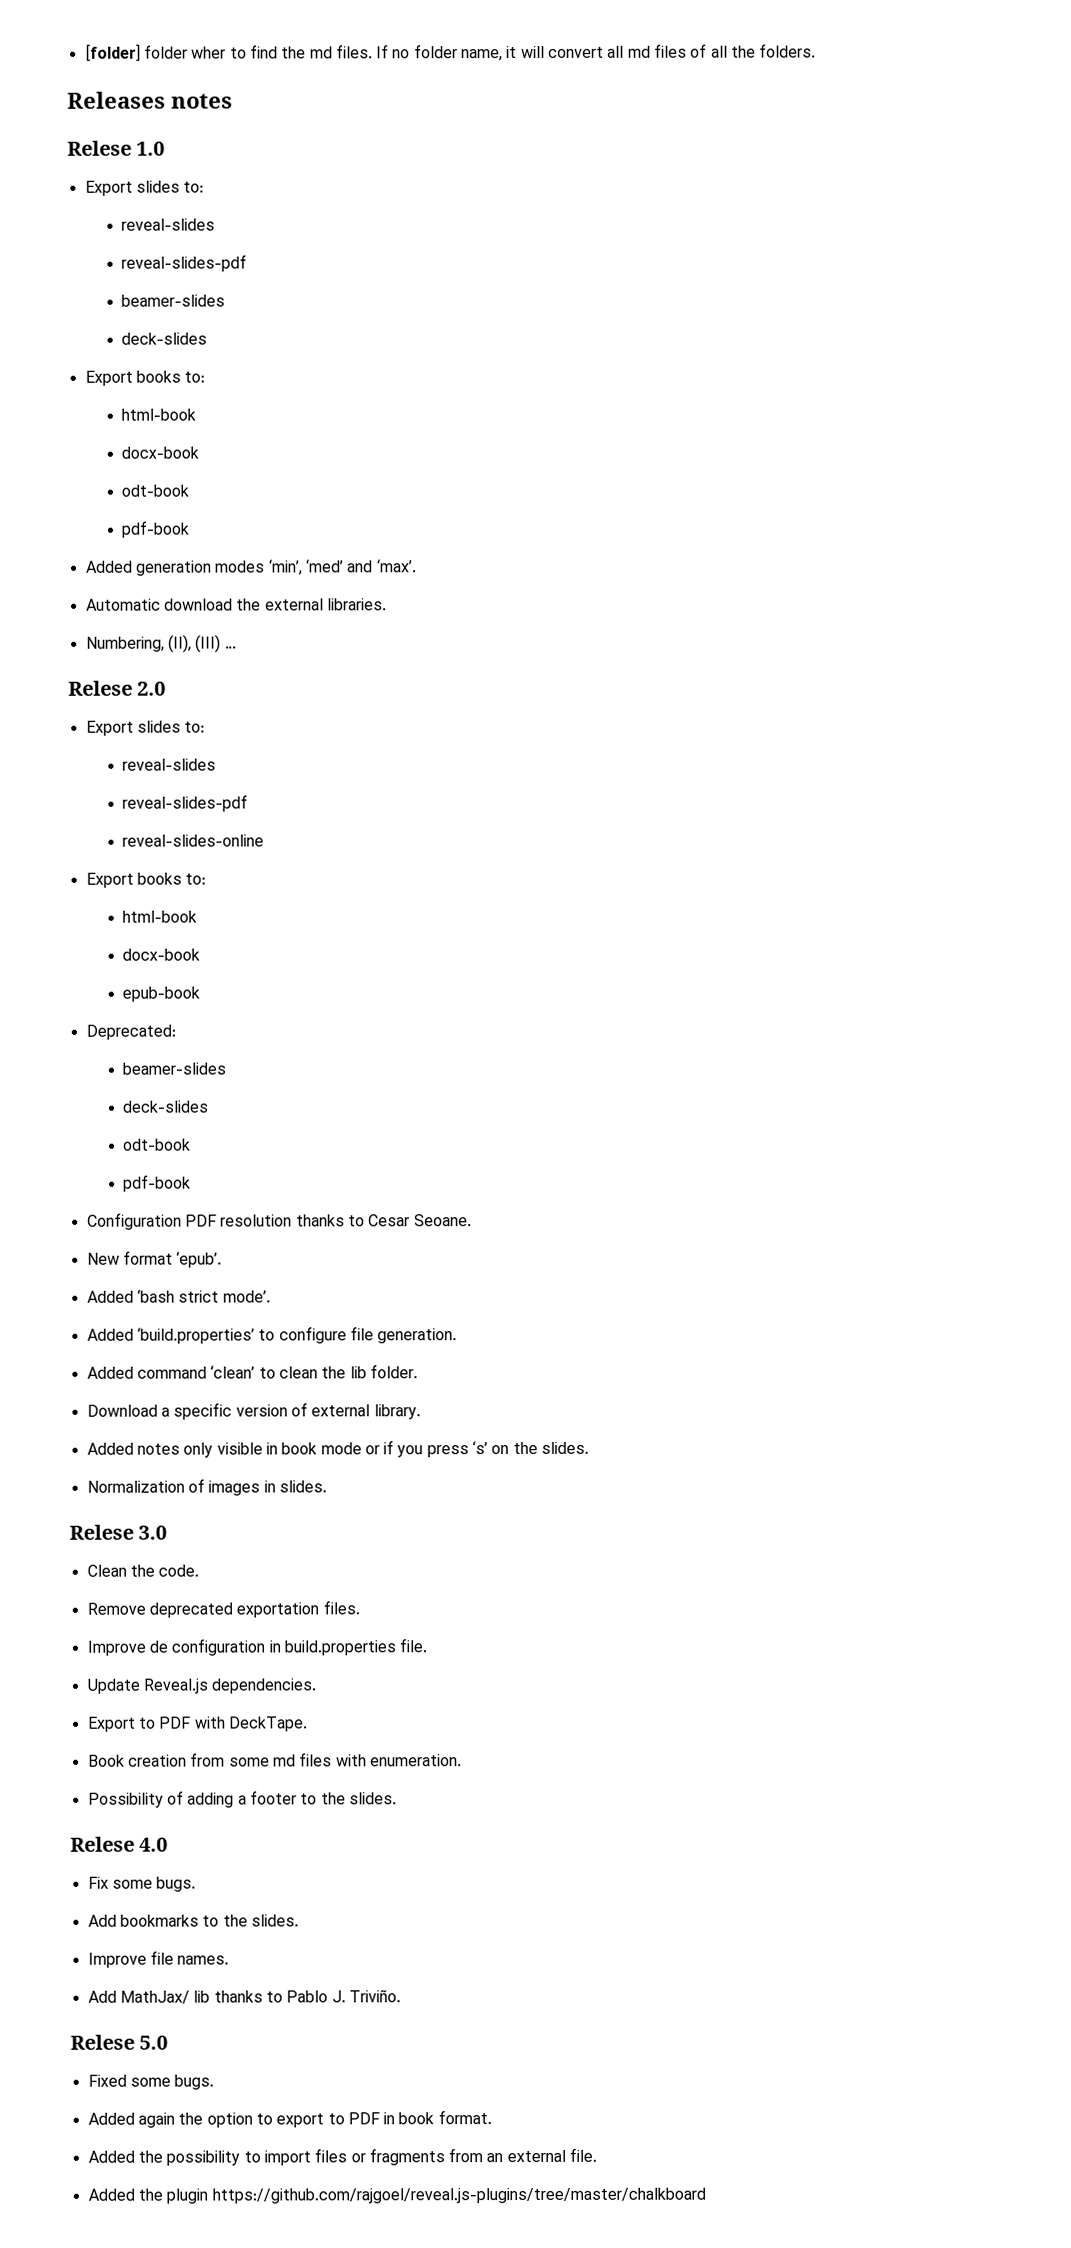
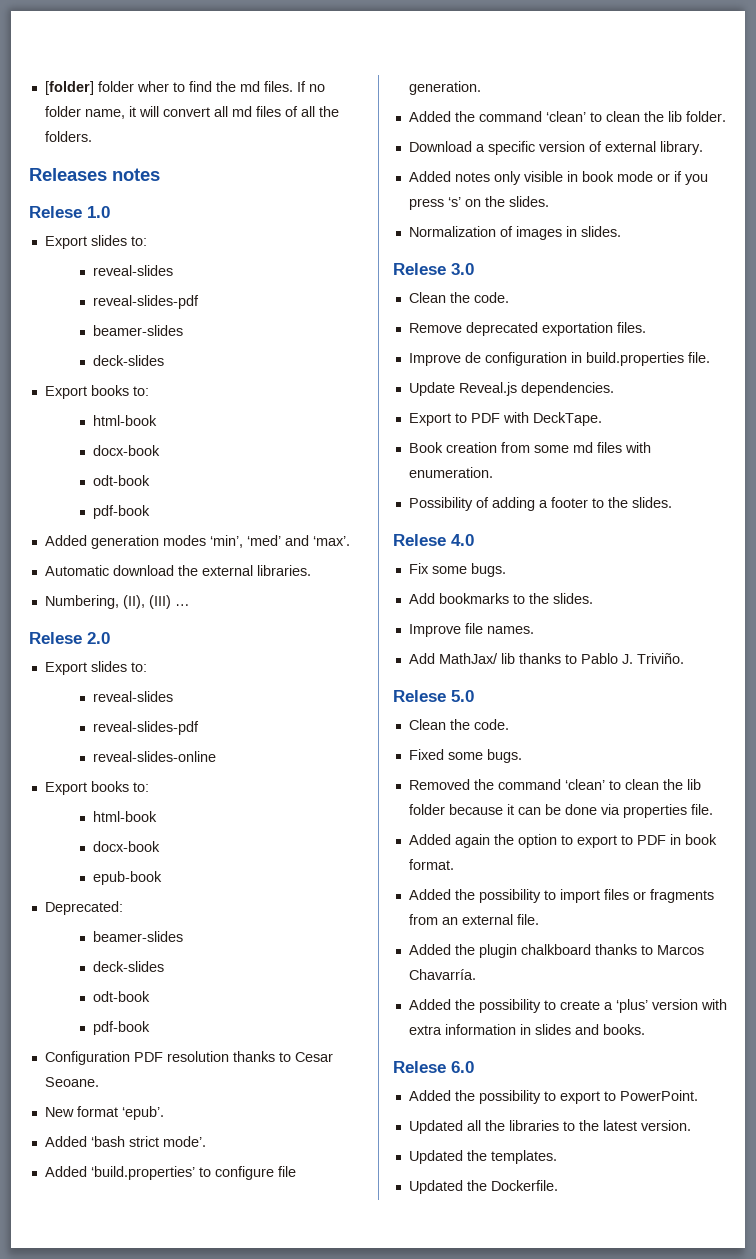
- Added command ‘clean’ to clean the lib folder.
+ Added the command ‘clean’ to clean the lib folder.
  Relese 5.0
+ Clean the code.
+ Removed the command ‘clean’ to clean the lib folder because it can be done via properties file.
- Added the plugin https://github.com/rajgoel/reveal.js-plugins/tree/master/chalkboard
+ Added the plugin chalkboard thanks to Marcos Chavarría.
+ Added the possibility to create a ‘plus’ version with extra information in slides and books.
+ Relese 6.0
+ Added the possibility to export to PowerPoint.
+ Updated all the libraries to the latest version.
+ Updated the templates.
+ Updated the Dockerfile.

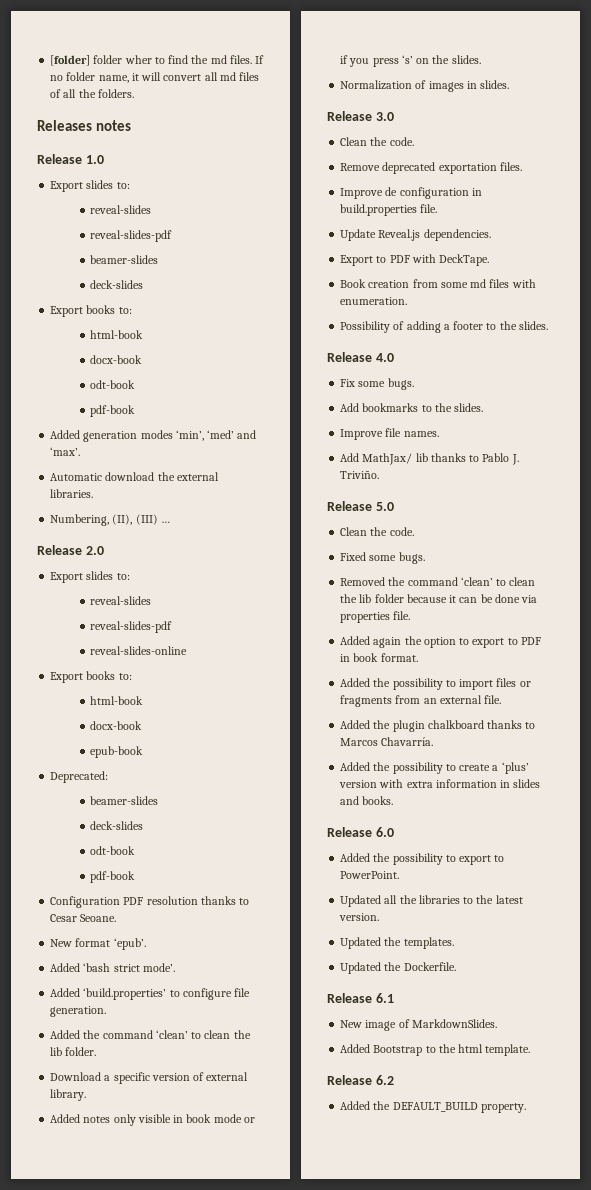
- Relese 1.0
+ Release 1.0
- Relese 2.0
+ Release 2.0
- Relese 3.0
+ Release 3.0
- Relese 4.0
+ Release 4.0
- Relese 5.0
+ Release 5.0
- Relese 6.0
+ Release 6.0
+ Release 6.1
+ New image of MarkdownSlides.
+ Added Bootstrap to the html template.
+ Release 6.2
+ Added the DEFAULT_BUILD property.

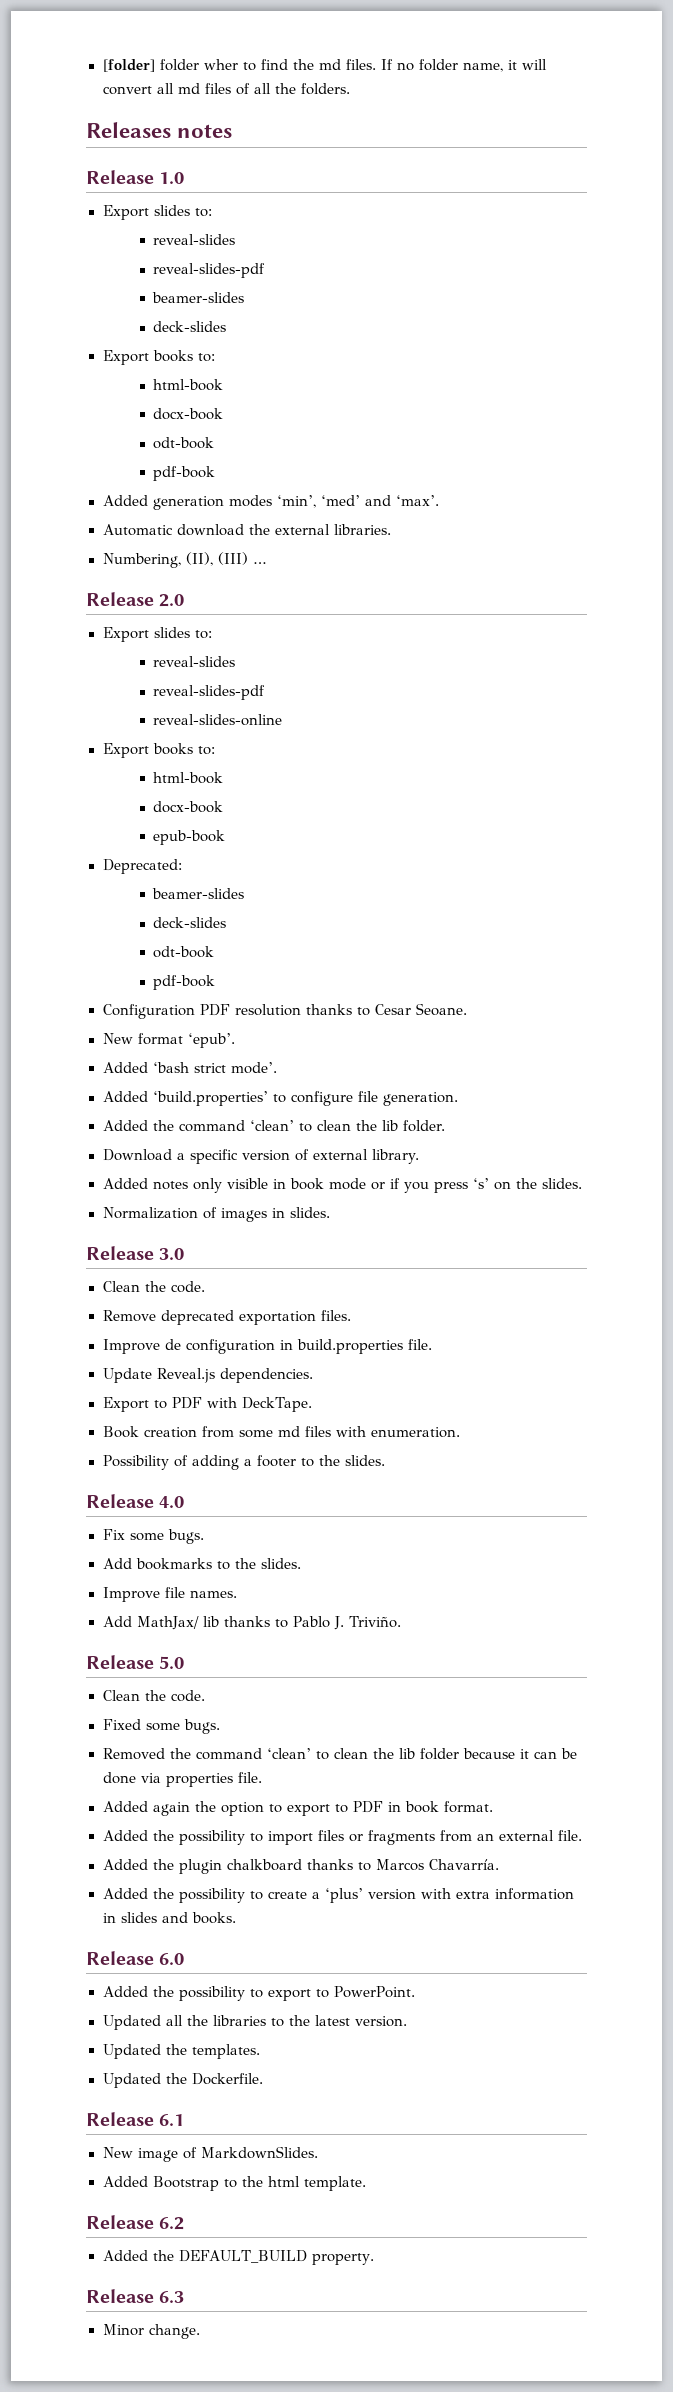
+ Release 6.3
+ Minor change.

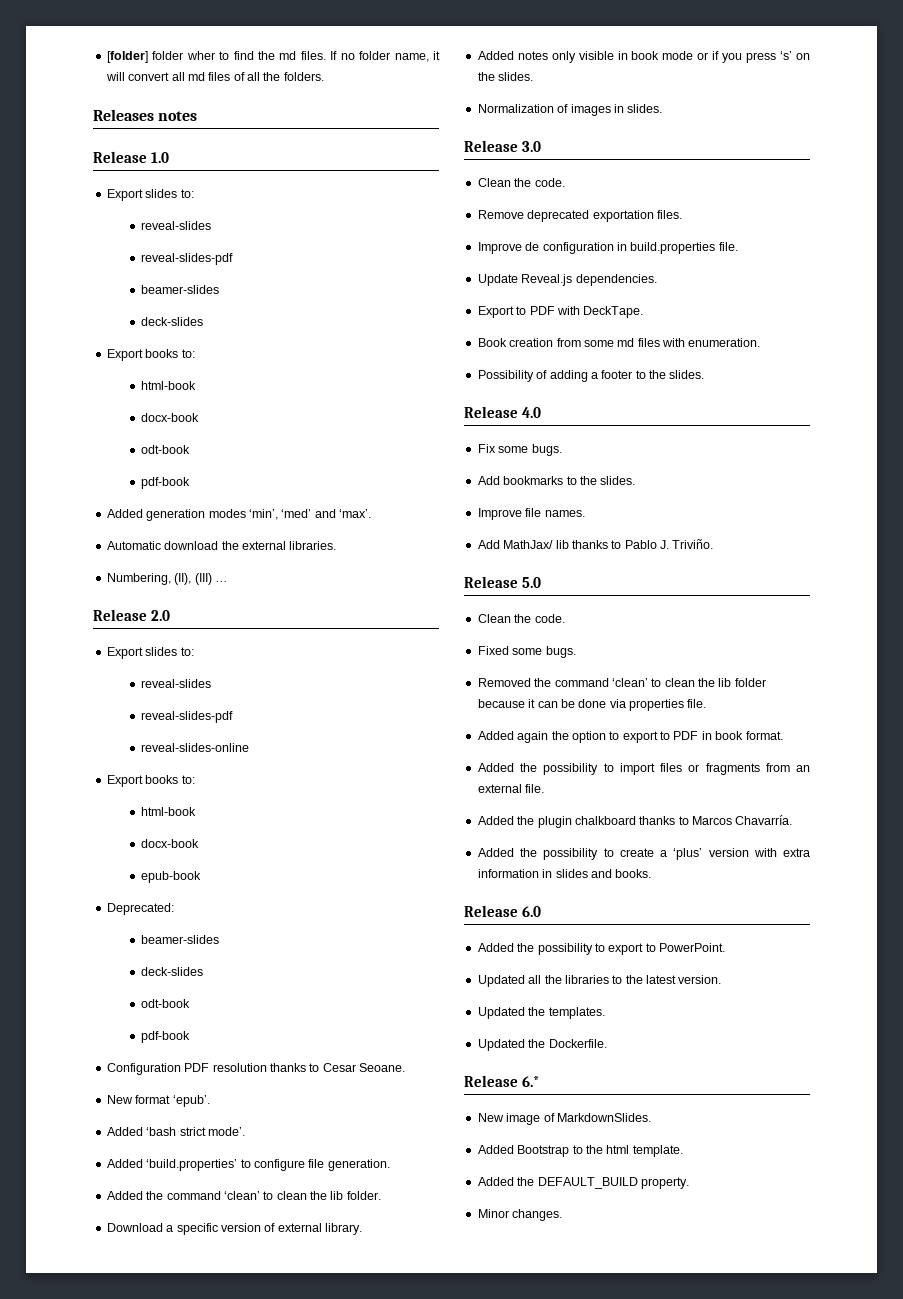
- Release 6.1
+ Release 6.*
- Release 6.2
- Release 6.3
- Minor change.
+ Minor changes.

